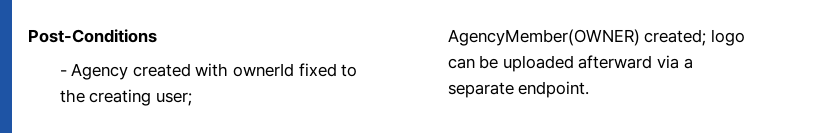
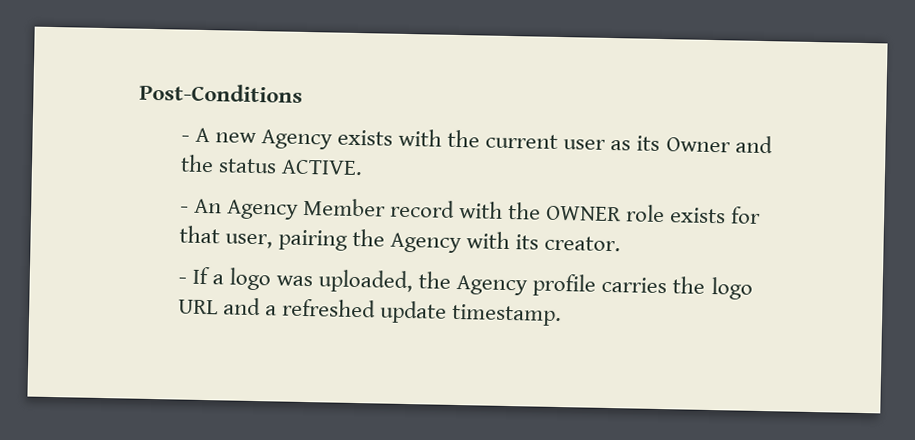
- - Agency created with ownerId fixed to the creating user; AgencyMember(OWNER) created; logo can be uploaded afterward via a separate endpoint.
+ - A new Agency exists with the current user as its Owner and the status ACTIVE.
+ - An Agency Member record with the OWNER role exists for that user, pairing the Agency with its creator.
+ - If a logo was uploaded, the Agency profile carries the logo URL and a refreshed update timestamp.

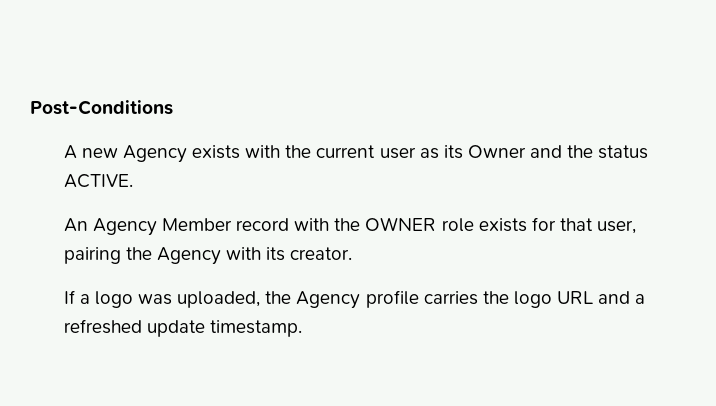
- - A new Agency exists with the current user as its Owner and the status ACTIVE.
+ A new Agency exists with the current user as its Owner and the status ACTIVE.
- - An Agency Member record with the OWNER role exists for that user, pairing the Agency with its creator.
+ An Agency Member record with the OWNER role exists for that user, pairing the Agency with its creator.
- - If a logo was uploaded, the Agency profile carries the logo URL and a refreshed update timestamp.
+ If a logo was uploaded, the Agency profile carries the logo URL and a refreshed update timestamp.

